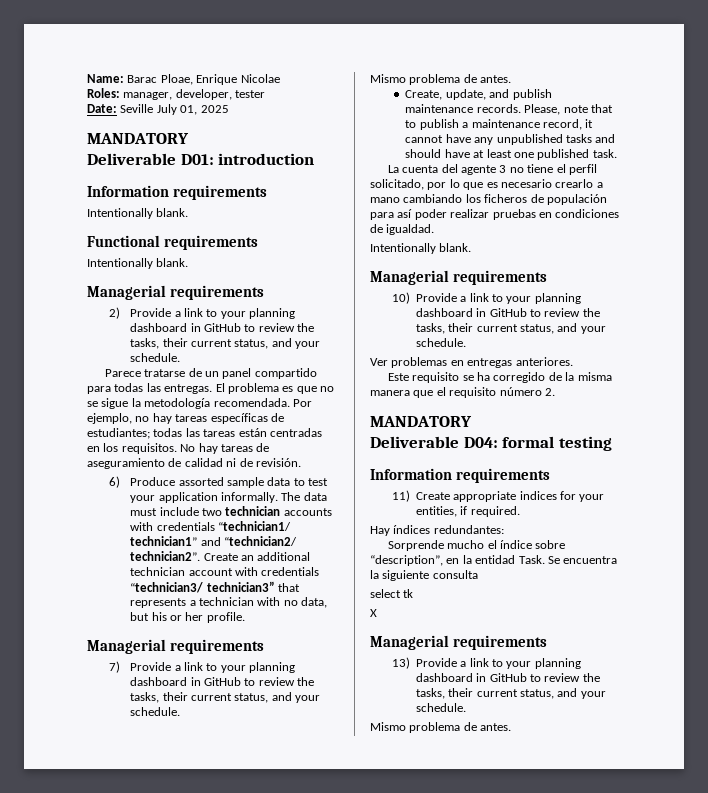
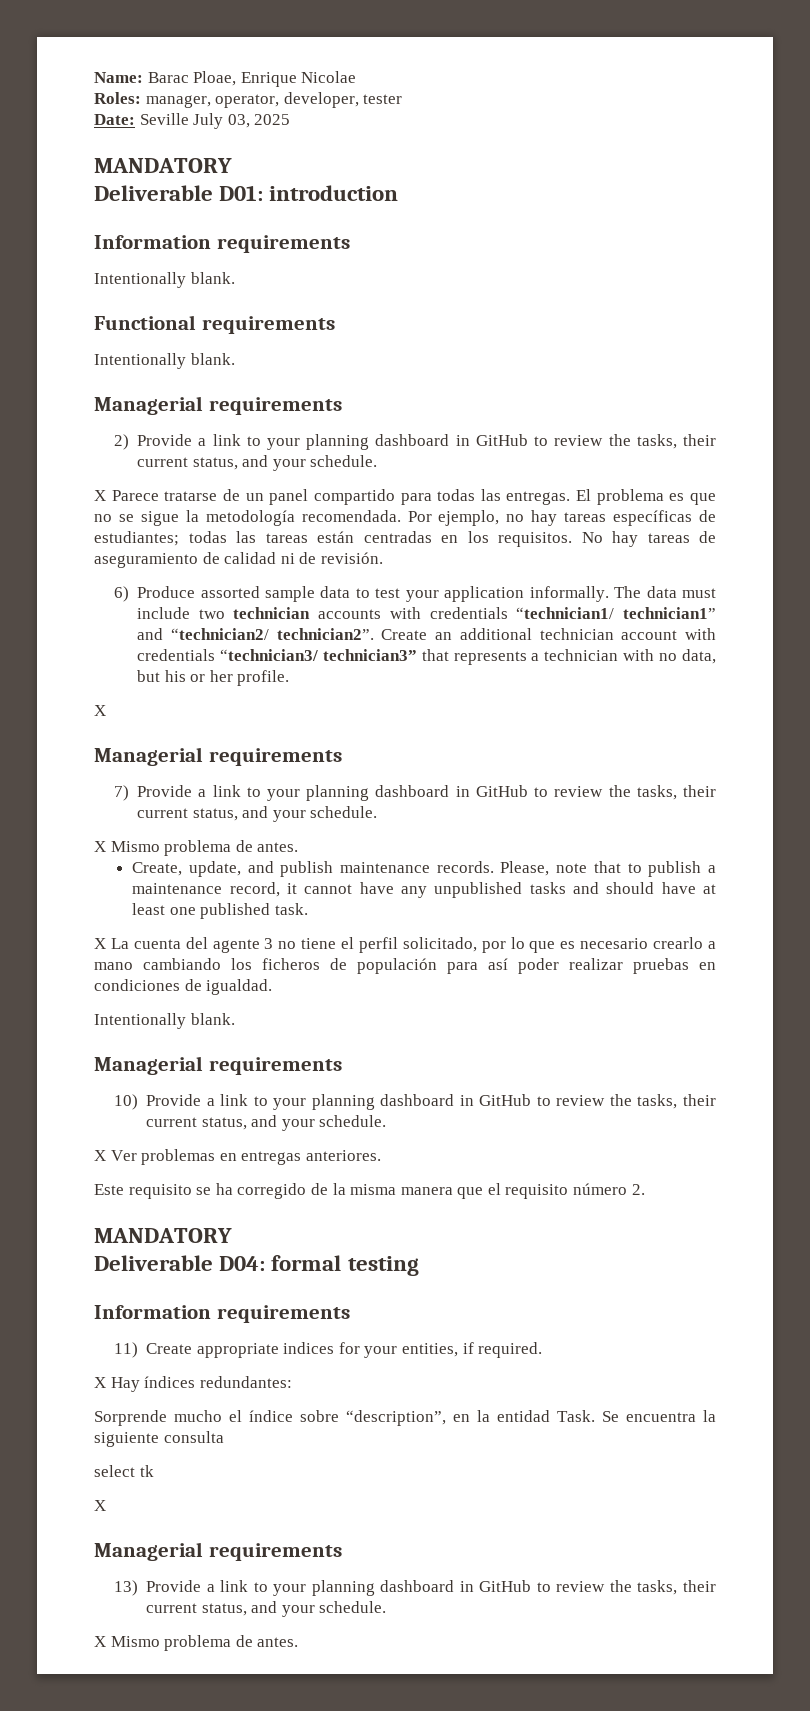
- Roles: manager, developer, tester
+ Roles: manager, operator, developer, tester
- Date: Seville July 01, 2025
+ Date: Seville July 03, 2025
- Parece tratarse de un panel compartido para todas las entregas.
+ X Parece tratarse de un panel compartido para todas las entregas.
  Create an additional technician account with credentials “technician3/ technician3” that represents a technician with no data, but his or her profile.
+ X
  7) Provide a link to your planning dashboard in GitHub to review the tasks, their current status, and your schedule.
- Mismo problema de antes.
+ X Mismo problema de antes.
- La cuenta del agente 3 no tiene el perfil solicitado, por lo que es necesario crearlo a mano cambiando los ficheros de populación para así poder realizar pruebas en condiciones de igualdad.
+ X La cuenta del agente 3 no tiene el perfil solicitado, por lo que es necesario crearlo a mano cambiando los ficheros de populación para así poder realizar pruebas en condiciones de igualdad.
- Ver problemas en entregas anteriores.
+ X Ver problemas en entregas anteriores.
- Hay índices redundantes:
+ X Hay índices redundantes:
  13) Provide a link to your planning dashboard in GitHub to review the tasks, their current status, and your schedule.
- Mismo problema de antes.
+ X Mismo problema de antes.

